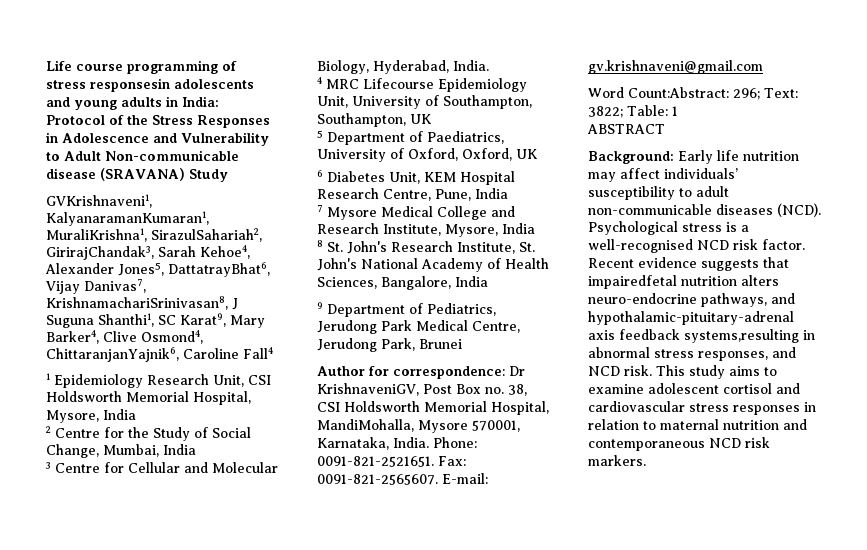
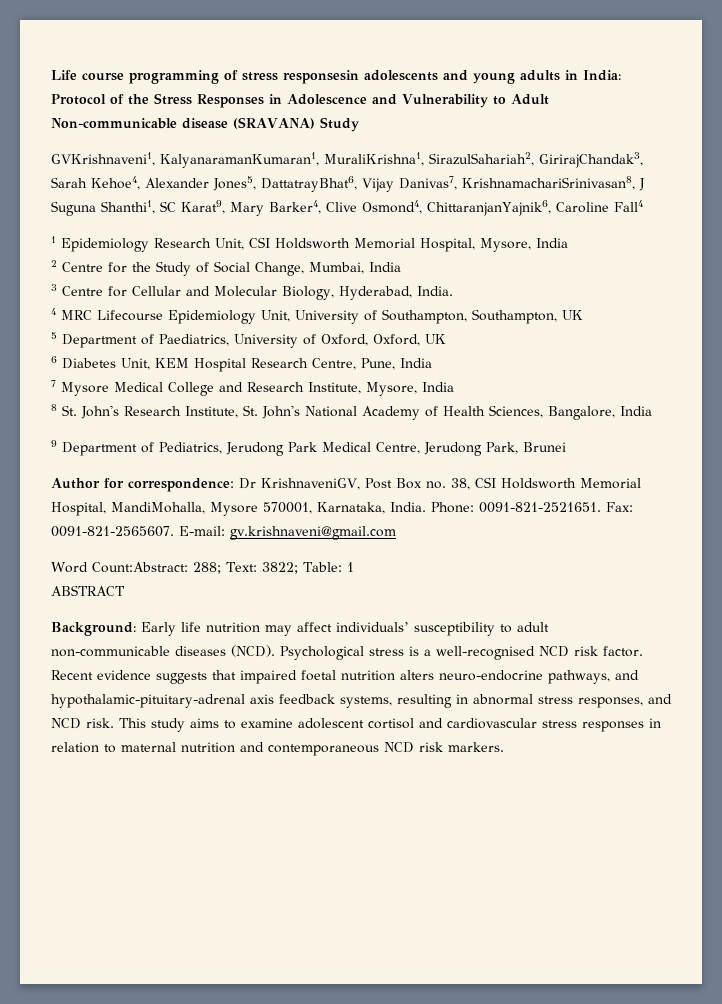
- Word Count:Abstract: 296; Text: 3822; Table: 1
+ Word Count:Abstract: 288; Text: 3822; Table: 1
- Recent evidence suggests that impairedfetal nutrition alters neuro-endocrine pathways, and hypothalamic-pituitary-adrenal axis feedback systems,resulting in abnormal stress responses, and NCD risk.
+ Recent evidence suggests that impaired foetal nutrition alters neuro-endocrine pathways, and hypothalamic-pituitary-adrenal axis feedback systems, resulting in abnormal stress responses, and NCD risk.

